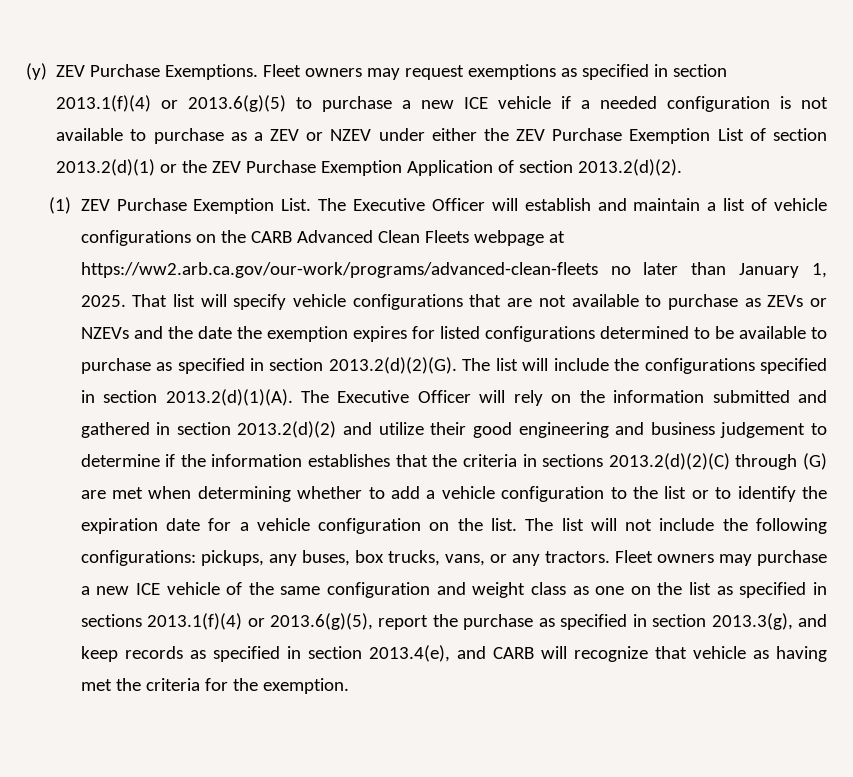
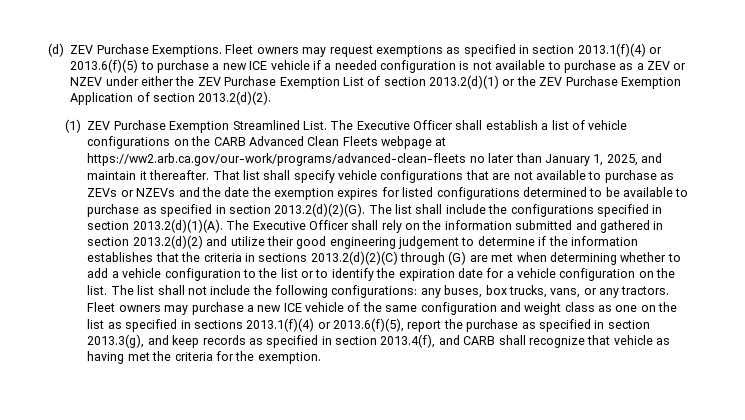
- (y) ZEV Purchase Exemptions.
+ (d) ZEV Purchase Exemptions.
- Fleet owners may request exemptions as specified in section 2013.1(f)(4) or 2013.6(g)(5) to purchase a new ICE vehicle if a needed configuration is not available to purchase as a ZEV or NZEV under either the ZEV Purchase Exemption List of section 2013.2(d)(1) or the ZEV Purchase Exemption Application of section 2013.2(d)(2).
+ Fleet owners may request exemptions as specified in section 2013.1(f)(4) or 2013.6(f)(5) to purchase a new ICE vehicle if a needed configuration is not available to purchase as a ZEV or NZEV under either the ZEV Purchase Exemption List of section 2013.2(d)(1) or the ZEV Purchase Exemption Application of section 2013.2(d)(2).
- (1) ZEV Purchase Exemption List.
+ (1) ZEV Purchase Exemption Streamlined List.
- The Executive Officer will establish and maintain a list of vehicle configurations on the CARB Advanced Clean Fleets webpage at https://ww2.arb.ca.gov/our-work/programs/advanced-clean-fleets no later than January 1, 2025.
+ The Executive Officer shall establish a list of vehicle configurations on the CARB Advanced Clean Fleets webpage at https://ww2.arb.ca.gov/our-work/programs/advanced-clean-fleets no later than January 1, 2025, and maintain it thereafter.
- That list will specify vehicle configurations that are not available to purchase as ZEVs or NZEVs and the date the exemption expires for listed configurations determined to be available to purchase as specified in section 2013.2(d)(2)(G). The list will include the configurations specified in section 2013.2(d)(1)(A). The Executive Officer will rely on the information submitted and gathered in section 2013.2(d)(2) and utilize their good engineering and business judgement to determine if the information establishes that the criteria in sections 2013.2(d)(2)(C) through (G) are met when determining whether to add a vehicle configuration to the list or to identify the expiration date for a vehicle configuration on the list.
+ That list shall specify vehicle configurations that are not available to purchase as ZEVs or NZEVs and the date the exemption expires for listed configurations determined to be available to purchase as specified in section 2013.2(d)(2)(G). The list shall include the configurations specified in section 2013.2(d)(1)(A). The Executive Officer shall rely on the information submitted and gathered in section 2013.2(d)(2) and utilize their good engineering judgement to determine if the information establishes that the criteria in sections 2013.2(d)(2)(C) through (G) are met when determining whether to add a vehicle configuration to the list or to identify the expiration date for a vehicle configuration on the list.
- The list will not include the following configurations: pickups, any buses, box trucks, vans, or any tractors.
+ The list shall not include the following configurations: any buses, box trucks, vans, or any tractors.
- Fleet owners may purchase a new ICE vehicle of the same configuration and weight class as one on the list as specified in sections 2013.1(f)(4) or 2013.6(g)(5), report the purchase as specified in section 2013.3(g), and keep records as specified in section 2013.4(e), and CARB will recognize that vehicle as having met the criteria for the exemption.
+ Fleet owners may purchase a new ICE vehicle of the same configuration and weight class as one on the list as specified in sections 2013.1(f)(4) or 2013.6(f)(5), report the purchase as specified in section 2013.3(g), and keep records as specified in section 2013.4(f), and CARB shall recognize that vehicle as having met the criteria for the exemption.

